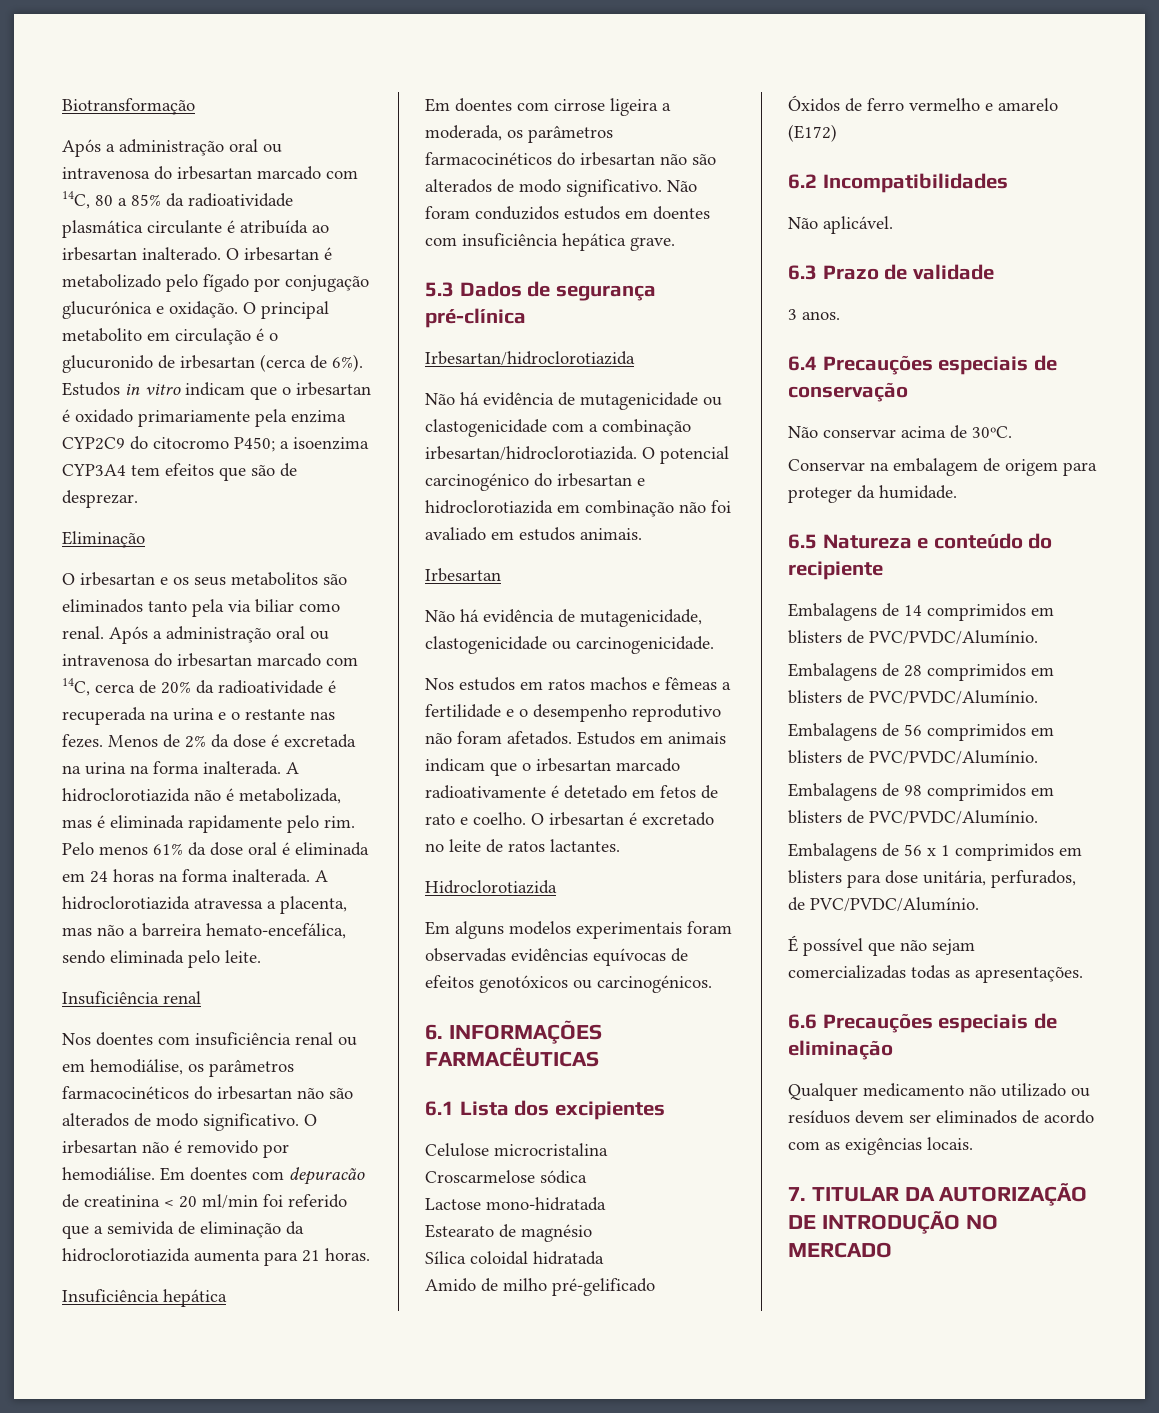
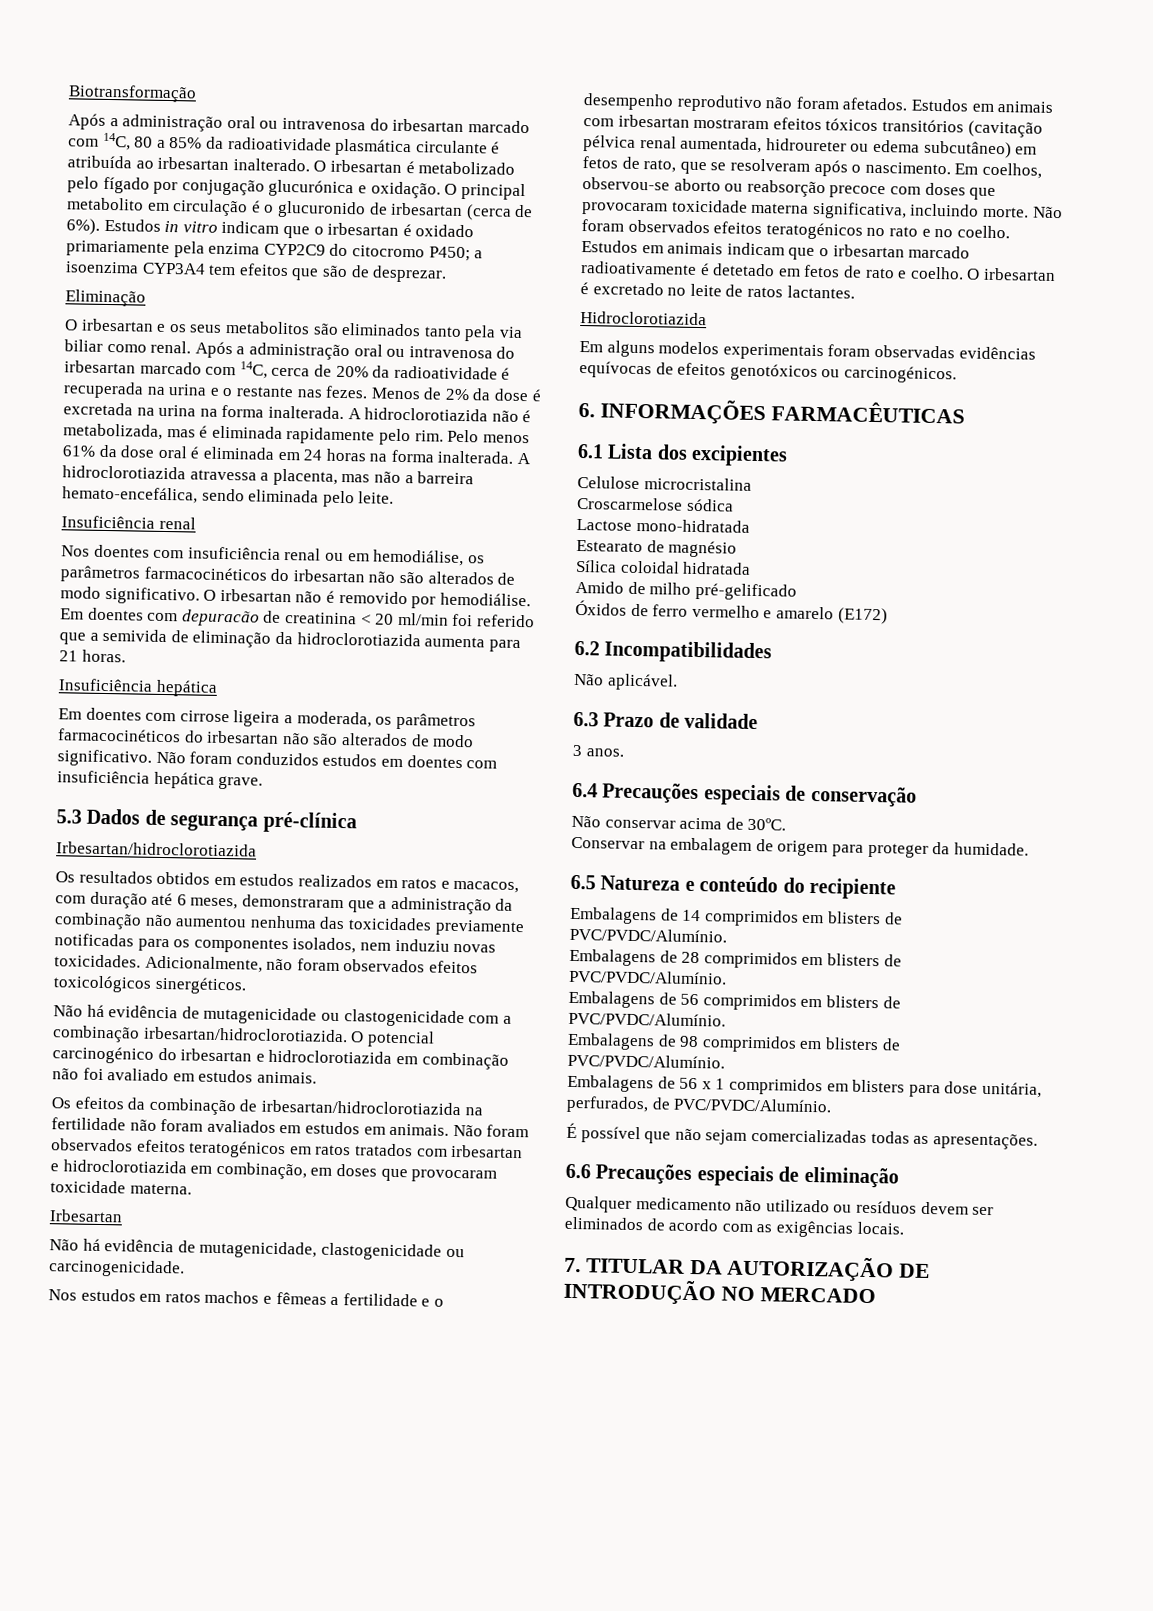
+ Os resultados obtidos em estudos realizados em ratos e macacos, com duração até 6 meses, demonstraram que a administração da combinação não aumentou nenhuma das toxicidades previamente notificadas para os componentes isolados, nem induziu novas toxicidades. Adicionalmente, não foram observados efeitos toxicológicos sinergéticos.
+ Os efeitos da combinação de irbesartan/hidroclorotiazida na fertilidade não foram avaliados em estudos em animais. Não foram observados efeitos teratogénicos em ratos tratados com irbesartan e hidroclorotiazida em combinação, em doses que provocaram toxicidade materna.
- Estudos em animais indicam que o irbesartan marcado radioativamente é detetado em fetos de rato e coelho.
+ Estudos em animais com irbesartan mostraram efeitos tóxicos transitórios (cavitação pélvica renal aumentada, hidroureter ou edema subcutâneo) em fetos de rato, que se resolveram após o nascimento. Em coelhos, observou-se aborto ou reabsorção precoce com doses que provocaram toxicidade materna significativa, incluindo morte. Não foram observados efeitos teratogénicos no rato e no coelho. Estudos em animais indicam que o irbesartan marcado radioativamente é detetado em fetos de rato e coelho.

